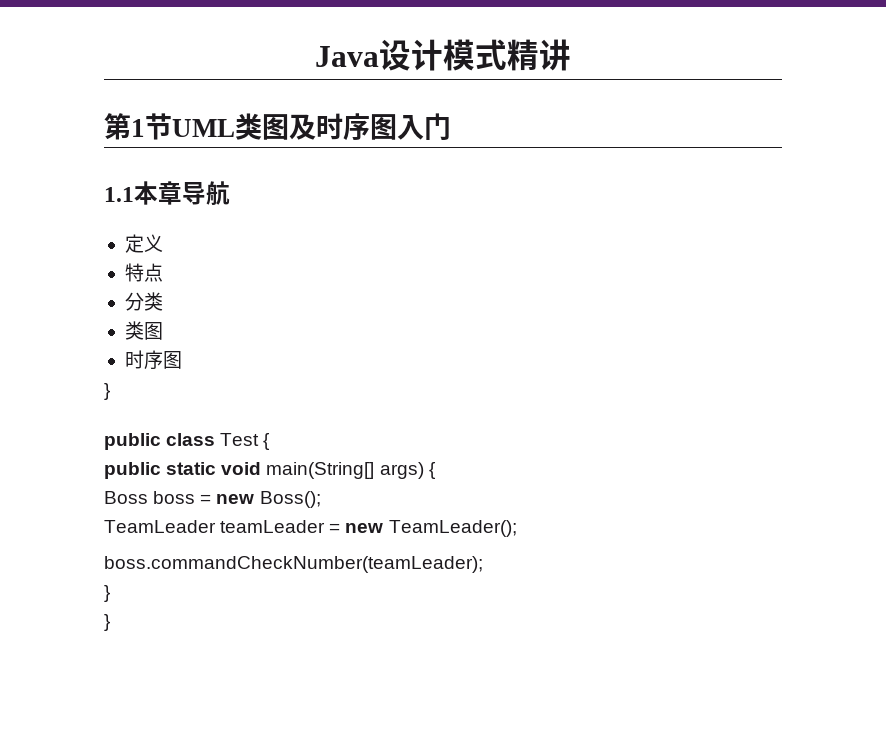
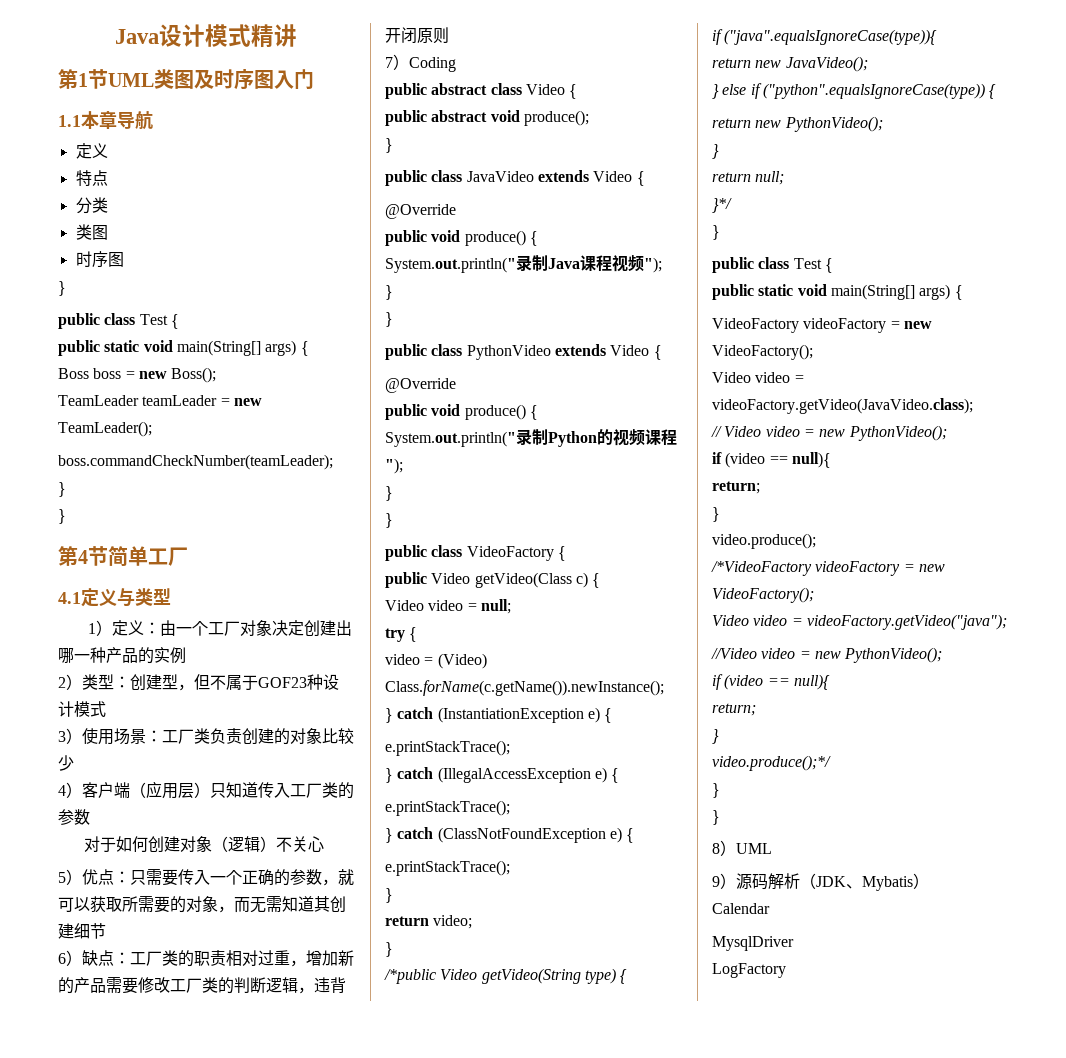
+ 第4节简单工厂
+ 4.1定义与类型
+ 1）定义：由一个工厂对象决定创建出哪一种产品的实例
+ 2）类型：创建型，但不属于GOF23种设计模式
+ 3）使用场景：工厂类负责创建的对象比较少
+ 4）客户端（应用层）只知道传入工厂类的参数
+ 对于如何创建对象（逻辑）不关心
+ 5）优点：只需要传入一个正确的参数，就可以获取所需要的对象，而无需知道其创建细节
+ 6）缺点：工厂类的职责相对过重，增加新的产品需要修改工厂类的判断逻辑，违背开闭原则
+ 7）Coding
+ public abstract class Video {
+ public abstract void produce();
+ }
+ public class JavaVideo extends Video {
+ @Override
+ public void produce() {
+ System.out.println("录制Java课程视频");
+ }
+ }
+ public class PythonVideo extends Video {
+ @Override
+ public void produce() {
+ System.out.println("录制Python的视频课程");
+ }
+ }
+ public class VideoFactory {
+ public Video getVideo(Class c) {
+ Video video = null;
+ try {
+ video = (Video) Class.forName(c.getName()).newInstance();
+ } catch (InstantiationException e) {
+ e.printStackTrace();
+ } catch (IllegalAccessException e) {
+ e.printStackTrace();
+ } catch (ClassNotFoundException e) {
+ e.printStackTrace();
+ }
+ return video;
+ }
+ /*public Video getVideo(String type) {
+ if ("java".equalsIgnoreCase(type)){
+ return new JavaVideo();
+ } else if ("python".equalsIgnoreCase(type)) {
+ return new PythonVideo();
+ }
+ return null;
+ }*/
+ }
+ public class Test {
+ public static void main(String[] args) {
+ VideoFactory videoFactory = new VideoFactory();
+ Video video = videoFactory.getVideo(JavaVideo.class);
+ // Video video = new PythonVideo();
+ if (video == null){
+ return;
+ }
+ video.produce();
+ /*VideoFactory videoFactory = new VideoFactory();
+ Video video = videoFactory.getVideo("java");
+ //Video video = new PythonVideo();
+ if (video == null){
+ return;
+ }
+ video.produce();*/
+ }
+ }
+ 8）UML
+ 9）源码解析（JDK、Mybatis）
+ Calendar
+ MysqlDriver
+ LogFactory

